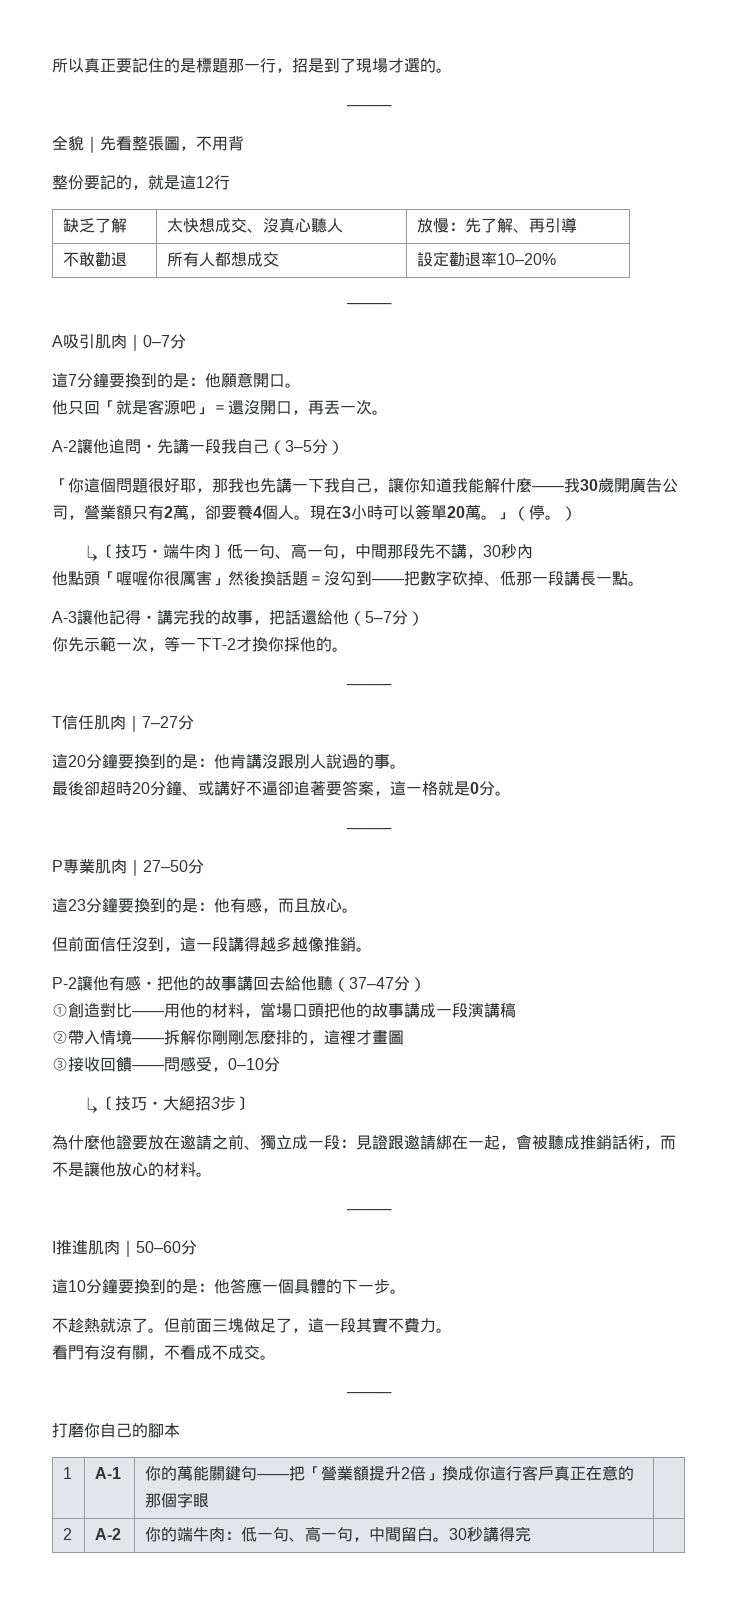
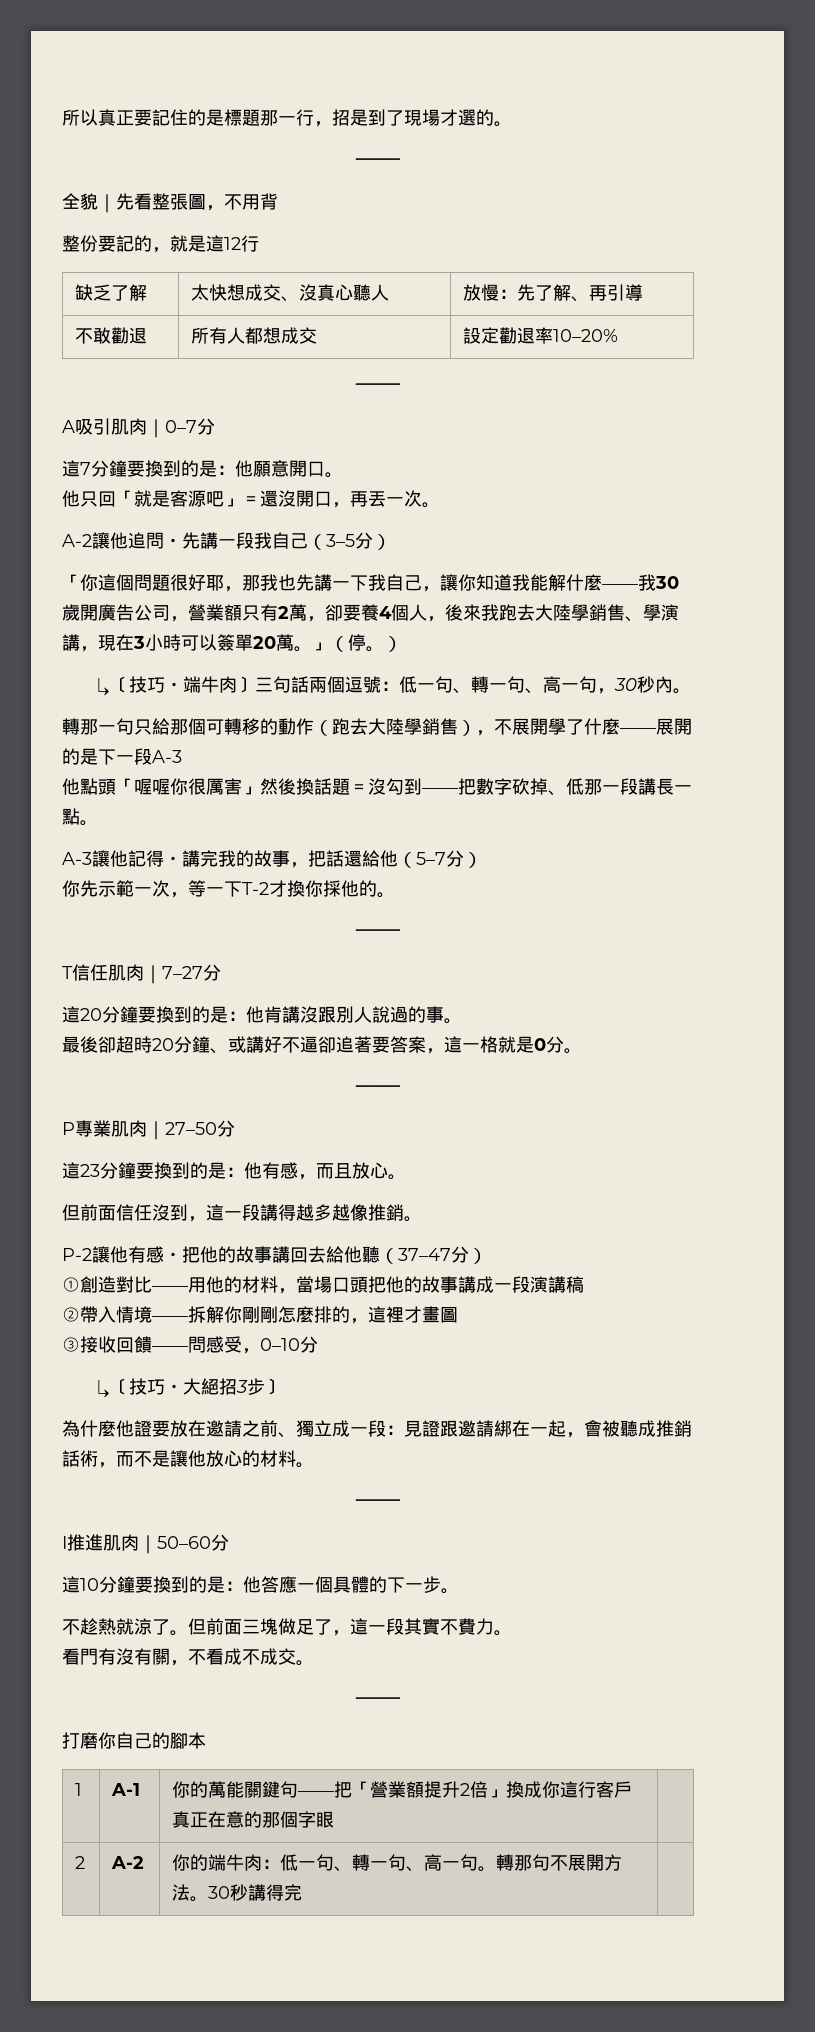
- 「你這個問題很好耶，那我也先講一下我自己，讓你知道我能解什麼——我30歲開廣告公司，營業額只有2萬，卻要養4個人。現在3小時可以簽單20萬。」（停。）
+ 「你這個問題很好耶，那我也先講一下我自己，讓你知道我能解什麼——我30歲開廣告公司，營業額只有2萬，卻要養4個人，後來我跑去大陸學銷售、學演講，現在3小時可以簽單20萬。」（停。）
- ↳〔技巧・端牛肉〕低一句、高一句，中間那段先不講，30秒內
+ ↳〔技巧・端牛肉〕三句話兩個逗號：低一句、轉一句、高一句，30秒內。
+ 轉那一句只給那個可轉移的動作（跑去大陸學銷售），不展開學了什麼——展開的是下一段A-3
- 2 | A-2 | 你的端牛肉：低一句、高一句，中間留白。30秒講得完 |
+ 2 | A-2 | 你的端牛肉：低一句、轉一句、高一句。轉那句不展開方法。30秒講得完 |

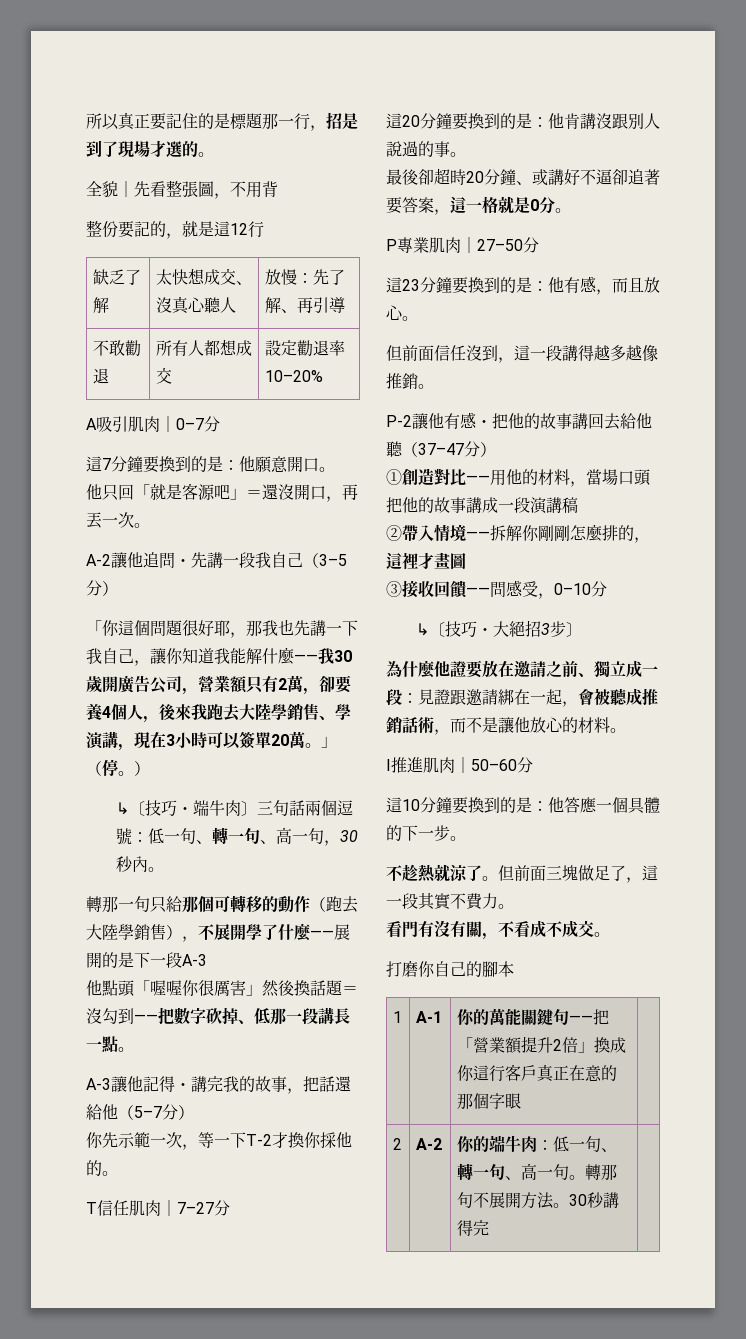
  所以真正要記住的是標題那一行，招是到了現場才選的。
- ────
  不敢勸退 | 所有人都想成交 | 設定勸退率10–20%
- ────
  你先示範一次，等一下T-2才換你採他的。
- ────
  最後卻超時20分鐘、或講好不逼卻追著要答案，這一格就是0分。
- ────
  為什麼他證要放在邀請之前、獨立成一段：見證跟邀請綁在一起，會被聽成推銷話術，而不是讓他放心的材料。
- ────
  看門有沒有關，不看成不成交。
- ────

